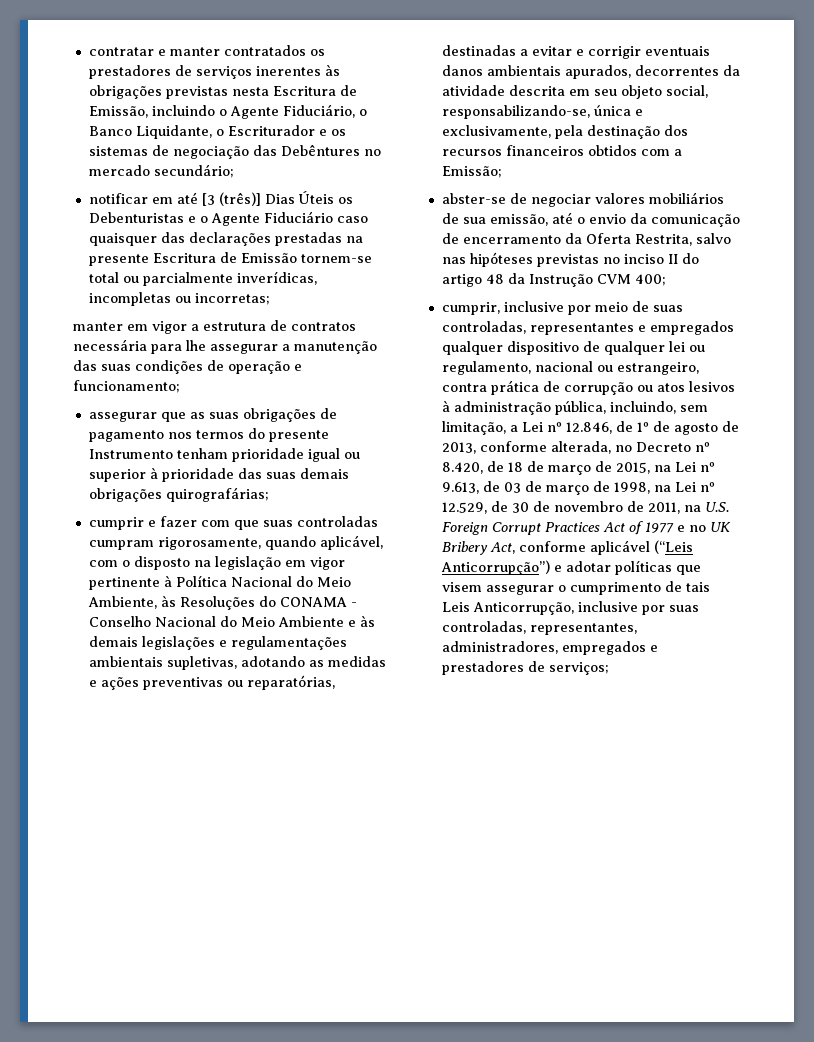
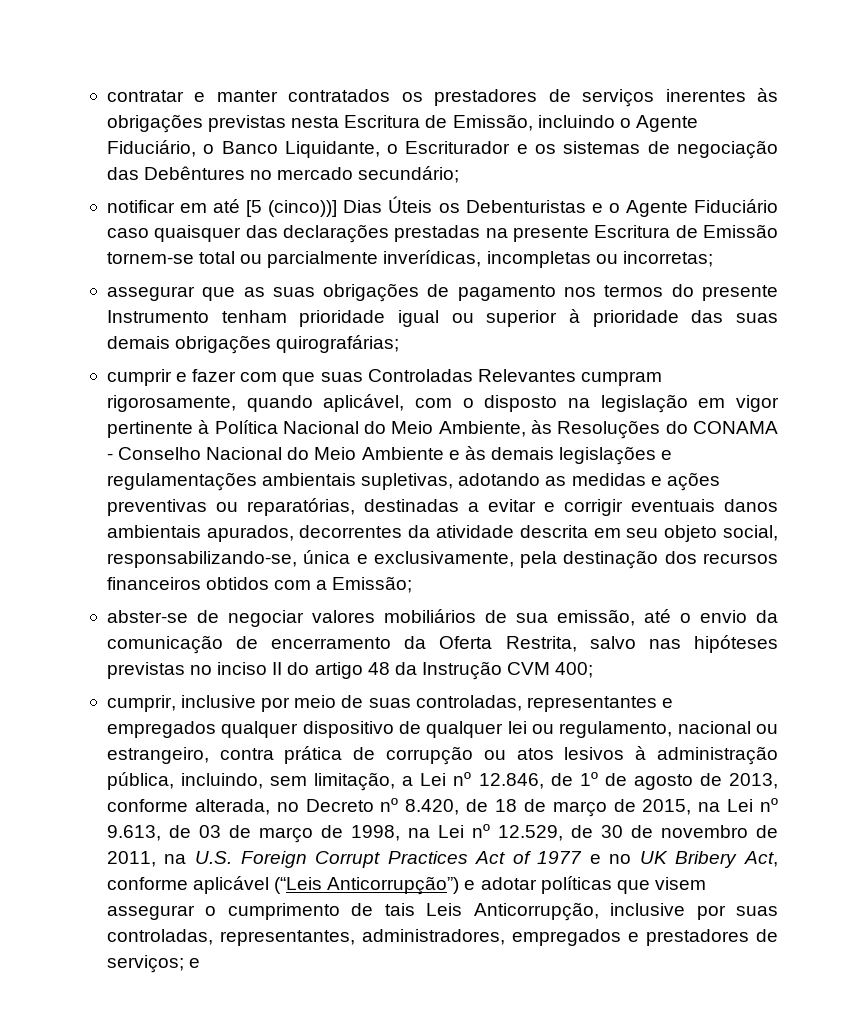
- notificar em até [3 (três)] Dias Úteis os Debenturistas e o Agente Fiduciário caso quaisquer das declarações prestadas na presente Escritura de Emissão tornem-se total ou parcialmente inverídicas, incompletas ou incorretas;
+ notificar em até [5 (cinco))] Dias Úteis os Debenturistas e o Agente Fiduciário caso quaisquer das declarações prestadas na presente Escritura de Emissão tornem-se total ou parcialmente inverídicas, incompletas ou incorretas;
- manter em vigor a estrutura de contratos necessária para lhe assegurar a manutenção das suas condições de operação e funcionamento;
- cumprir e fazer com que suas controladas cumpram rigorosamente, quando aplicável, com o disposto na legislação em vigor pertinente à Política Nacional do Meio Ambiente, às Resoluções do CONAMA - Conselho Nacional do Meio Ambiente e às demais legislações e regulamentações ambientais supletivas, adotando as medidas e ações preventivas ou reparatórias, destinadas a evitar e corrigir eventuais danos ambientais apurados, decorrentes da atividade descrita em seu objeto social, responsabilizando-se, única e exclusivamente, pela destinação dos recursos financeiros obtidos com a Emissão;
+ cumprir e fazer com que suas Controladas Relevantes cumpram rigorosamente, quando aplicável, com o disposto na legislação em vigor pertinente à Política Nacional do Meio Ambiente, às Resoluções do CONAMA - Conselho Nacional do Meio Ambiente e às demais legislações e regulamentações ambientais supletivas, adotando as medidas e ações preventivas ou reparatórias, destinadas a evitar e corrigir eventuais danos ambientais apurados, decorrentes da atividade descrita em seu objeto social, responsabilizando-se, única e exclusivamente, pela destinação dos recursos financeiros obtidos com a Emissão;
- cumprir, inclusive por meio de suas controladas, representantes e empregados qualquer dispositivo de qualquer lei ou regulamento, nacional ou estrangeiro, contra prática de corrupção ou atos lesivos à administração pública, incluindo, sem limitação, a Lei nº 12.846, de 1º de agosto de 2013, conforme alterada, no Decreto nº 8.420, de 18 de março de 2015, na Lei nº 9.613, de 03 de março de 1998, na Lei nº 12.529, de 30 de novembro de 2011, na U.S. Foreign Corrupt Practices Act of 1977 e no UK Bribery Act, conforme aplicável (“Leis Anticorrupção”) e adotar políticas que visem assegurar o cumprimento de tais Leis Anticorrupção, inclusive por suas controladas, representantes, administradores, empregados e prestadores de serviços;
+ cumprir, inclusive por meio de suas controladas, representantes e empregados qualquer dispositivo de qualquer lei ou regulamento, nacional ou estrangeiro, contra prática de corrupção ou atos lesivos à administração pública, incluindo, sem limitação, a Lei nº 12.846, de 1º de agosto de 2013, conforme alterada, no Decreto nº 8.420, de 18 de março de 2015, na Lei nº 9.613, de 03 de março de 1998, na Lei nº 12.529, de 30 de novembro de 2011, na U.S. Foreign Corrupt Practices Act of 1977 e no UK Bribery Act, conforme aplicável (“Leis Anticorrupção”) e adotar políticas que visem assegurar o cumprimento de tais Leis Anticorrupção, inclusive por suas controladas, representantes, administradores, empregados e prestadores de serviços; e

